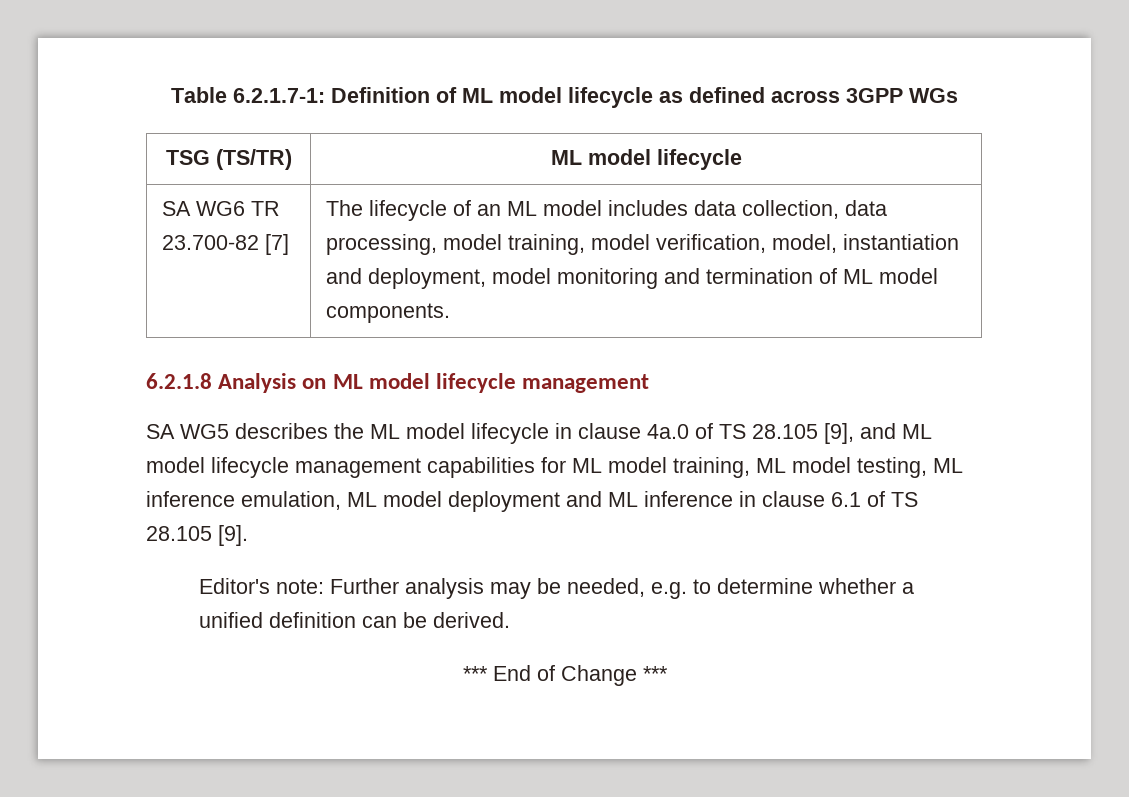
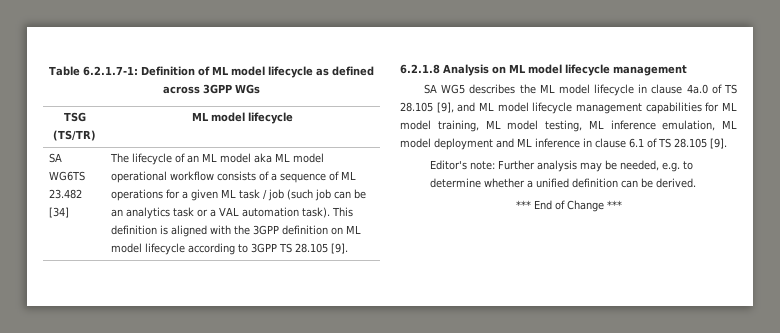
- SA WG6 TR 23.700-82 [7]
+ SA WG6TS 23.482 [34]
- The lifecycle of an ML model includes data collection, data processing, model training, model verification, model, instantiation and deployment, model monitoring and termination of ML model components.
+ The lifecycle of an ML model aka ML model operational workflow consists of a sequence of ML operations for a given ML task / job (such job can be an analytics task or a VAL automation task). This definition is aligned with the 3GPP definition on ML model lifecycle according to 3GPP TS 28.105 [9].

